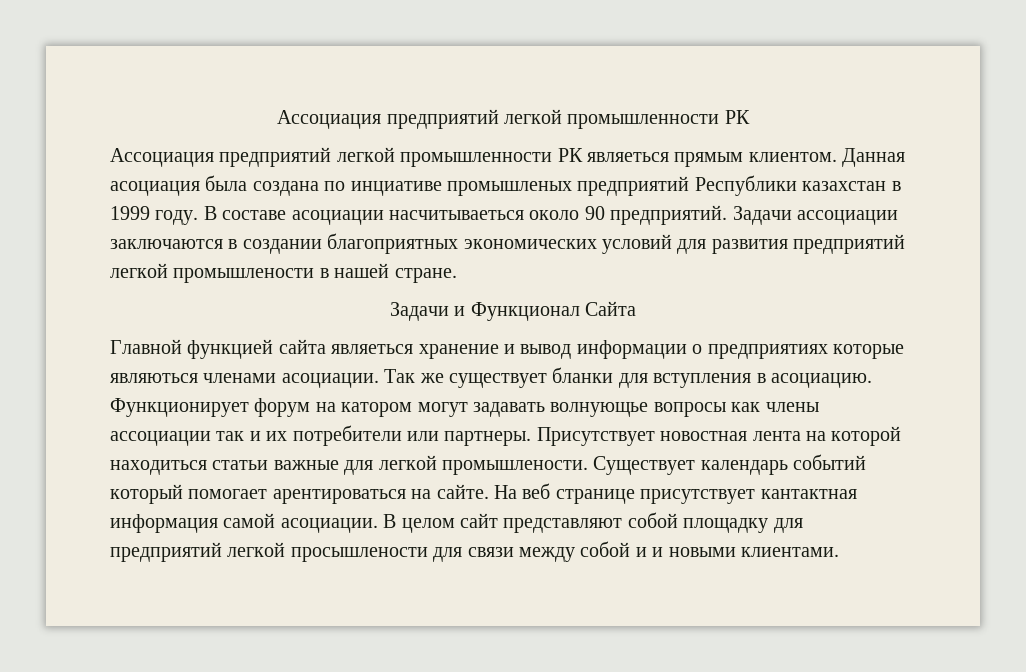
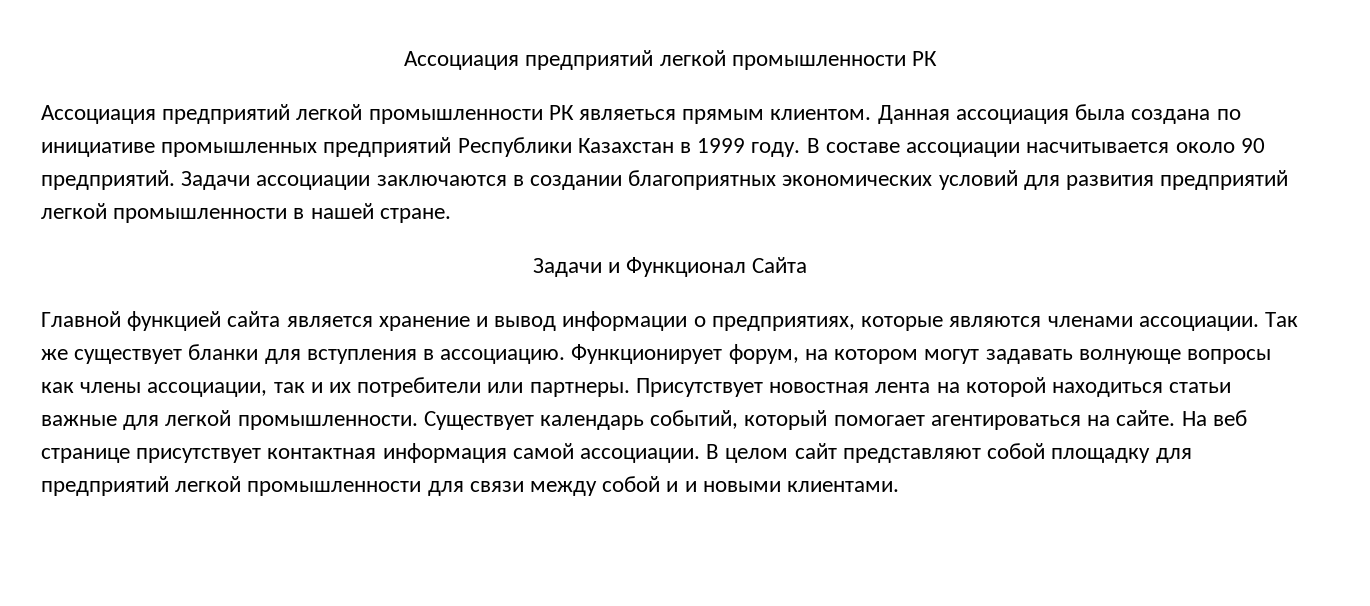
- Данная асоциация была создана по инциативе промышленых предприятий Республики казахстан в 1999 году.
+ Данная ассоциация была создана по инициативе промышленных предприятий Республики Казахстан в 1999 году.
- В составе асоциации насчитываеться около 90 предприятий.
+ В составе ассоциации насчитывается около 90 предприятий.
- Задачи ассоциации заключаются в создании благоприятных экономических условий для развития предприятий легкой промышлености в нашей стране.
+ Задачи ассоциации заключаются в создании благоприятных экономических условий для развития предприятий легкой промышленности в нашей стране.
- Главной функцией сайта являеться хранение и вывод информации о предприятиях которые являються членами асоциации.
+ Главной функцией сайта является хранение и вывод информации о предприятиях, которые являются членами ассоциации.
- Так же существует бланки для вступления в асоциацию. Функционирует форум на катором могут задавать волнующье вопросы как члены ассоциации так и их потребители или партнеры.
+ Так же существует бланки для вступления в ассоциацию. Функционирует форум, на котором могут задавать волнующе вопросы как члены ассоциации, так и их потребители или партнеры.
- Присутствует новостная лента на которой находиться статьи важные для легкой промышлености.
+ Присутствует новостная лента на которой находиться статьи важные для легкой промышленности.
- Существует календарь событий который помогает арентироваться на сайте.
+ Существует календарь событий, который помогает агентироваться на сайте.
- На веб странице присутствует кантактная информация самой асоциации.
+ На веб странице присутствует контактная информация самой ассоциации.
- В целом сайт представляют собой площадку для предприятий легкой просышлености для связи между собой и и новыми клиентами.
+ В целом сайт представляют собой площадку для предприятий легкой промышленности для связи между собой и и новыми клиентами.

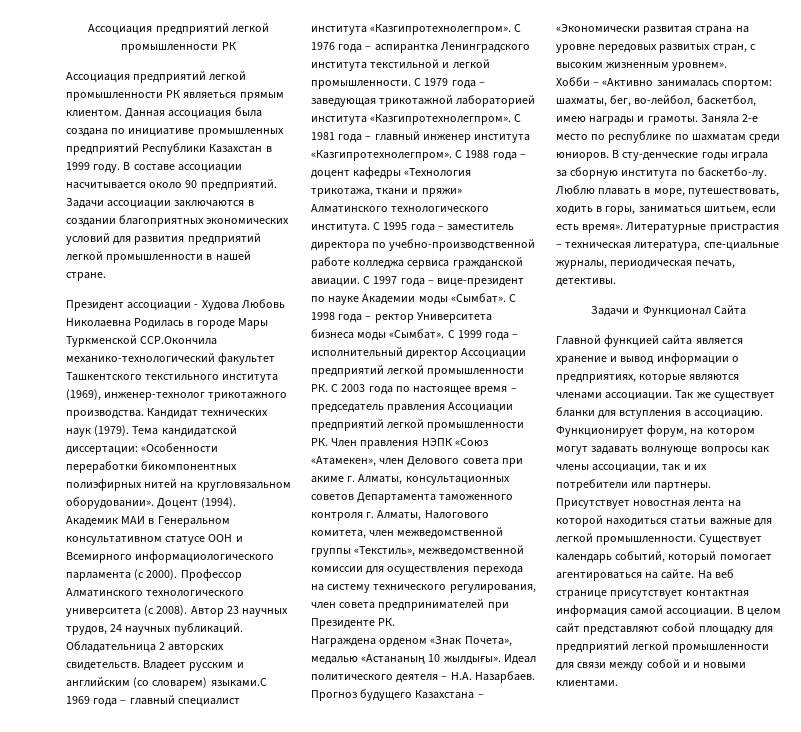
+ Президент ассоциации - Худова Любовь Николаевна Родилась в городе Мары Туркменской ССР.Окончила механико-технологический факультет Ташкентского текстильного института (1969), инженер-технолог трикотажного производства. Кандидат технических наук (1979). Тема кандидатской диссертации: «Особенности переработки бикомпонентных полиэфирных нитей на кругловязальном оборудовании». Доцент (1994). Академик МАИ в Генеральном консультативном статусе ООН и Всемирного информациологического парламента (с 2000). Профессор Алматинского технологического университета (с 2008). Автор 23 научных трудов, 24 научных публикаций. Обладательница 2 авторских свидетельств. Владеет русским и английским (со словарем) языками.С 1969 года – главный специалист института «Казгипротехнолегпром». С 1976 года – аспирантка Ленинградского института текстильной и легкой промышленности. С 1979 года – заведующая трикотажной лабораторией института «Казгипротехнолегпром». С 1981 года – главный инженер института «Казгипротехнолегпром». С 1988 года – доцент кафедры «Технология трикотажа, ткани и пряжи» Алматинского технологического института. С 1995 года – заместитель директора по учебно-производственной работе колледжа сервиса гражданской авиации. С 1997 года – вице-президент по науке Академии моды «Сымбат». С 1998 года – ректор Университета бизнеса моды «Сымбат». С 1999 года – исполнительный директор Ассоциации предприятий легкой промышленности РК. С 2003 года по настоящее время – председатель правления Ассоциации предприятий легкой промышленности РК. Член правления НЭПК «Союз «Атамекен», член Делового совета при акиме г. Алматы, консультационных советов Департамента таможенного контроля г. Алматы, Налогового комитета, член межведомственной группы «Текстиль», межведомственной комиссии для осуществления перехода на систему технического регулирования, член совета предпринимателей при Президенте РК.
+ Награждена орденом «Знак Почета», медалью «Астананың 10 жылдығы». Идеал политического деятеля – Н.А. Назарбаев. Прогноз будущего Казахстана – «Экономически развитая страна на уровне передовых развитых стран, с высоким жизненным уровнем».
+ Хобби – «Активно занималась спортом: шахматы, бег, во-лейбол, баскетбол, имею награды и грамоты. Заняла 2-е место по республике по шахматам среди юниоров. В сту-денческие годы играла за сборную института по баскетбо-лу. Люблю плавать в море, путешествовать, ходить в горы, заниматься шитьем, если есть время». Литературные пристрастия – техническая литература, спе-циальные журналы, периодическая печать, детективы.

